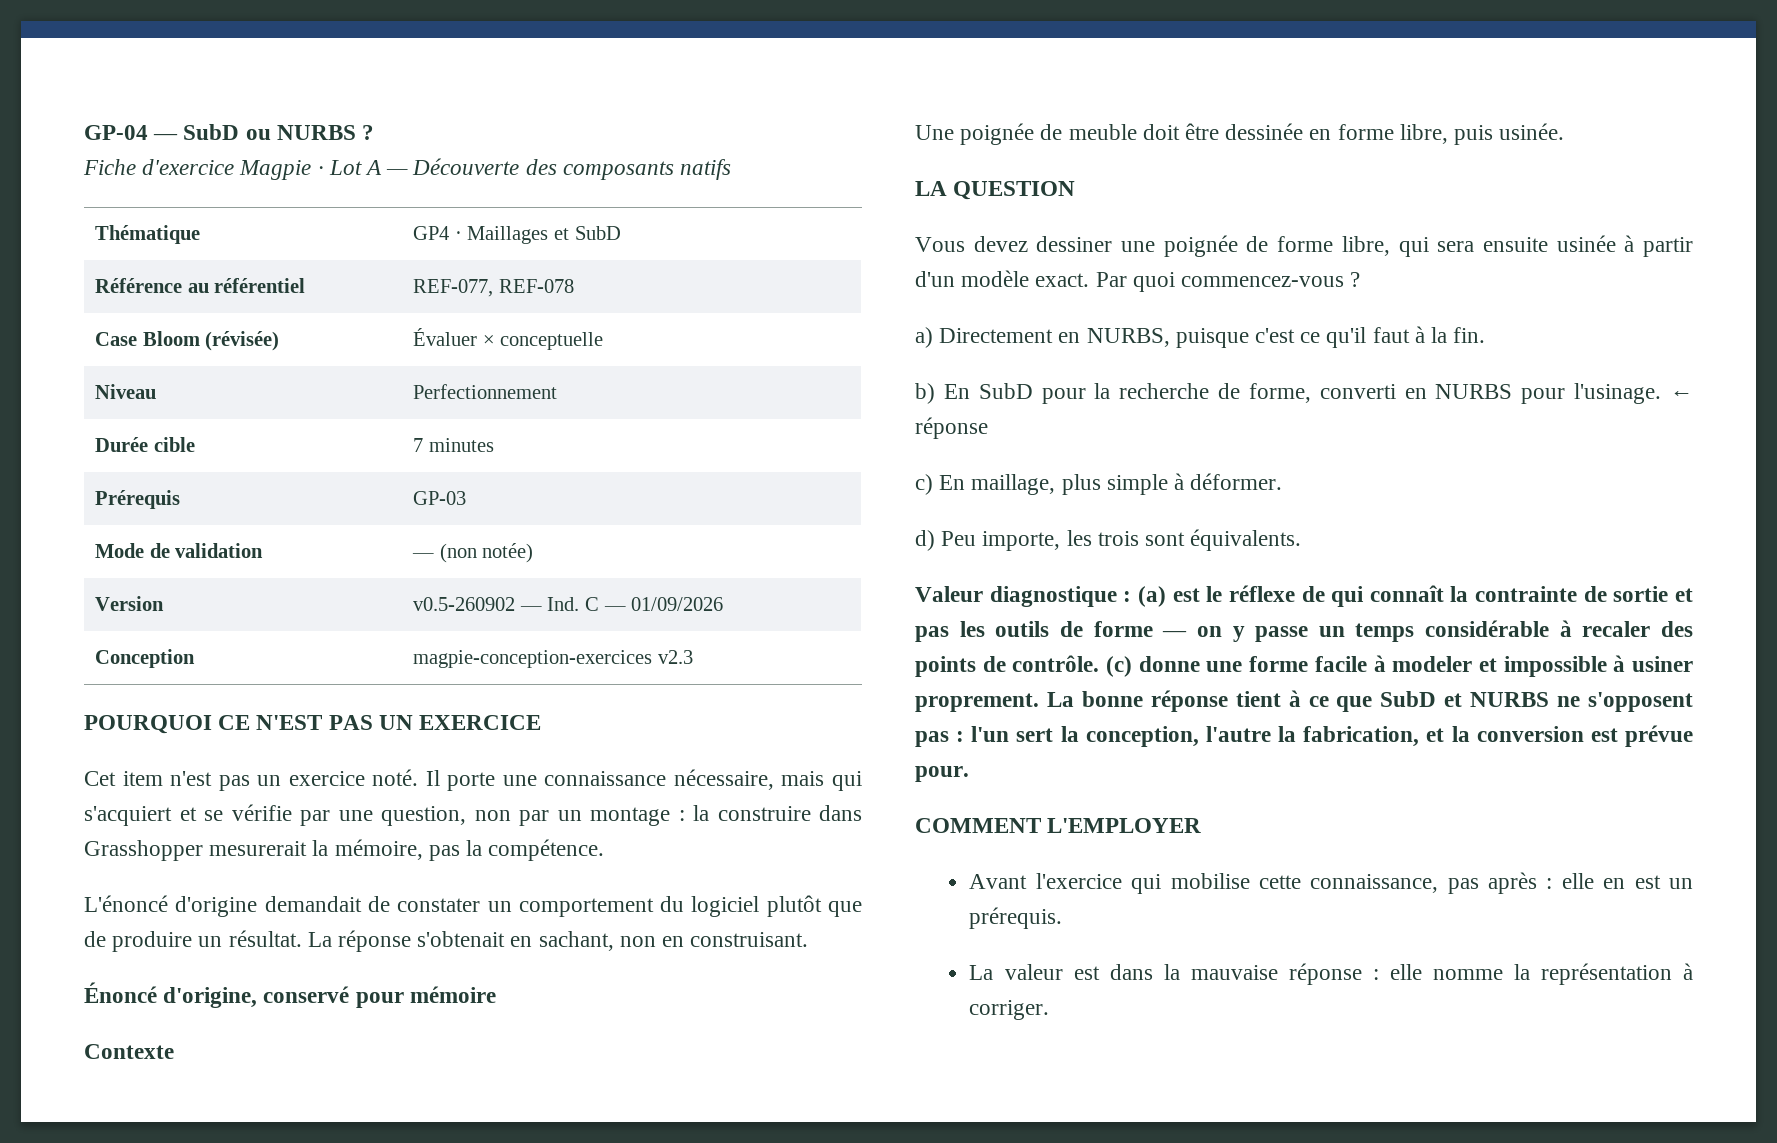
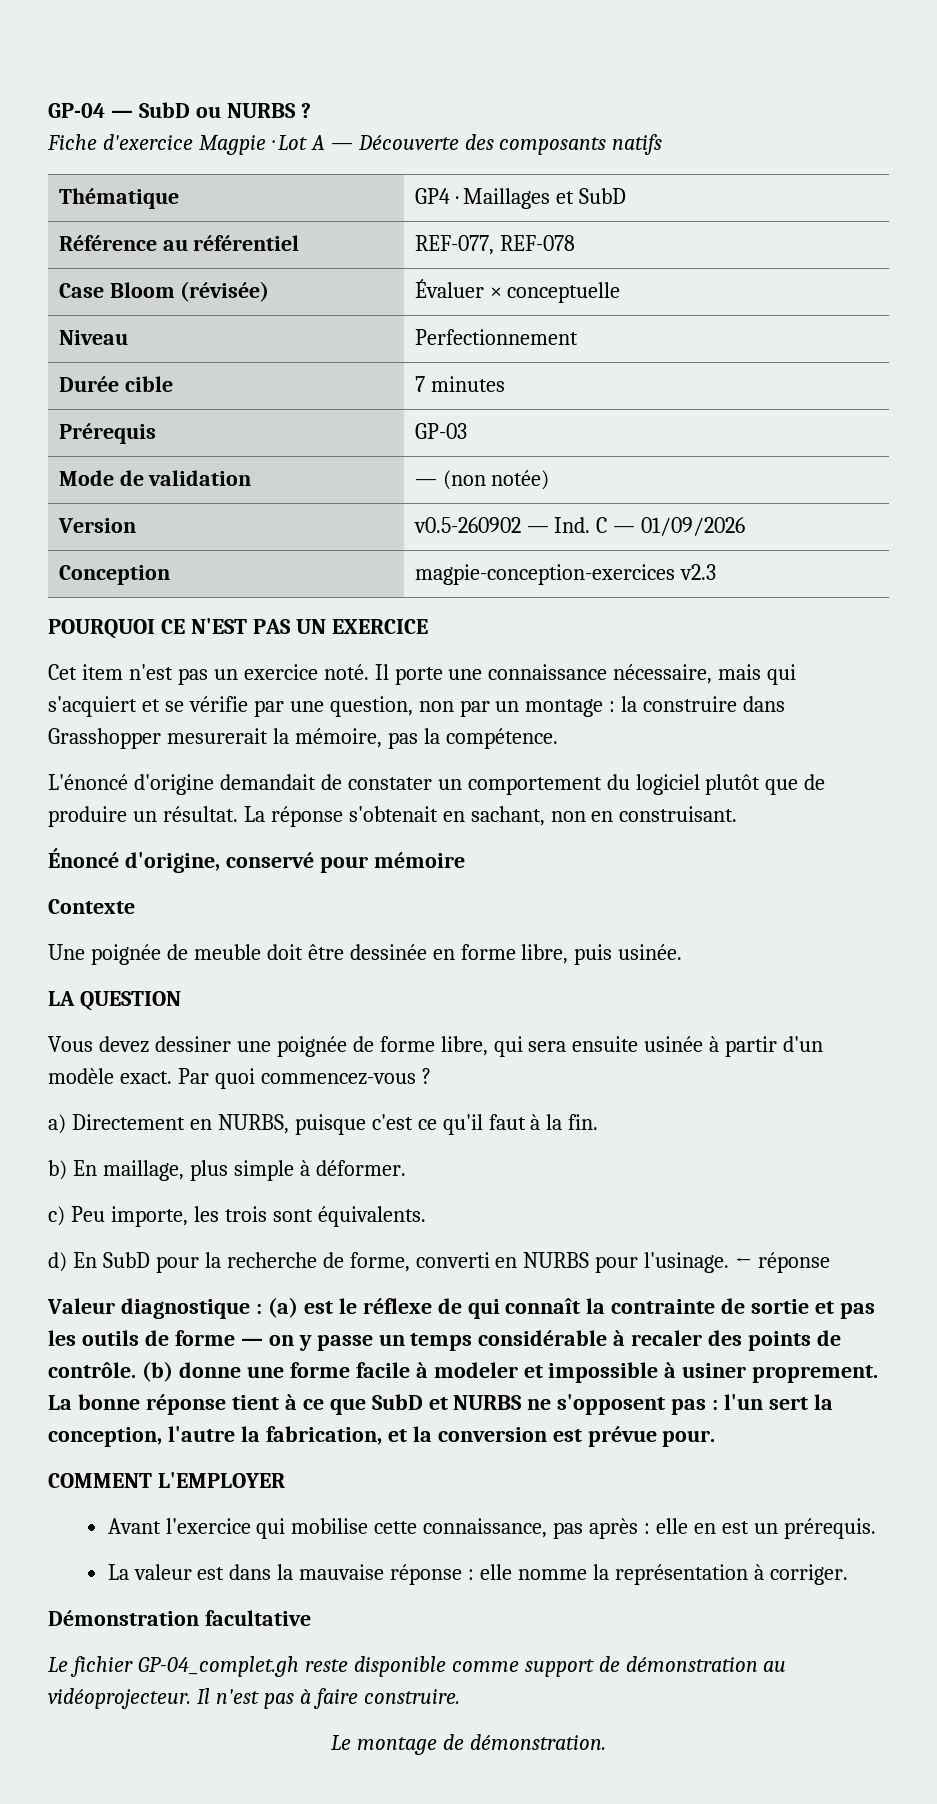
- b) En SubD pour la recherche de forme, converti en NURBS pour l'usinage.
+ b) En maillage, plus simple à déformer.
+ c) Peu importe, les trois sont équivalents.
+ d) En SubD pour la recherche de forme, converti en NURBS pour l'usinage.
- c) En maillage, plus simple à déformer.
- d) Peu importe, les trois sont équivalents.
- (c) donne une forme facile à modeler et impossible à usiner proprement.
+ (b) donne une forme facile à modeler et impossible à usiner proprement.
+ Démonstration facultative
+ Le fichier GP-04_complet.gh reste disponible comme support de démonstration au vidéoprojecteur. Il n'est pas à faire construire.
+ Le montage de démonstration.

